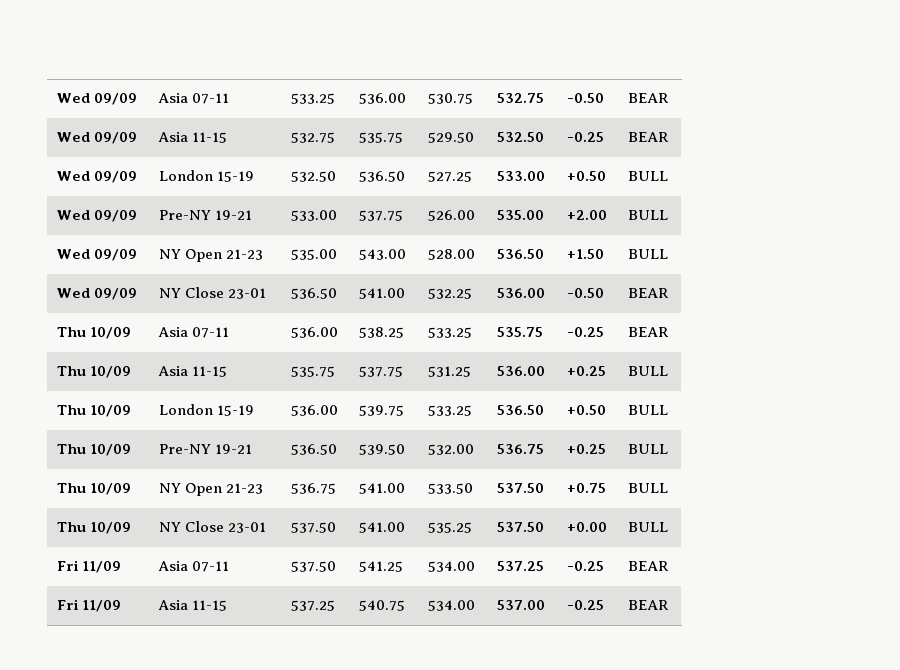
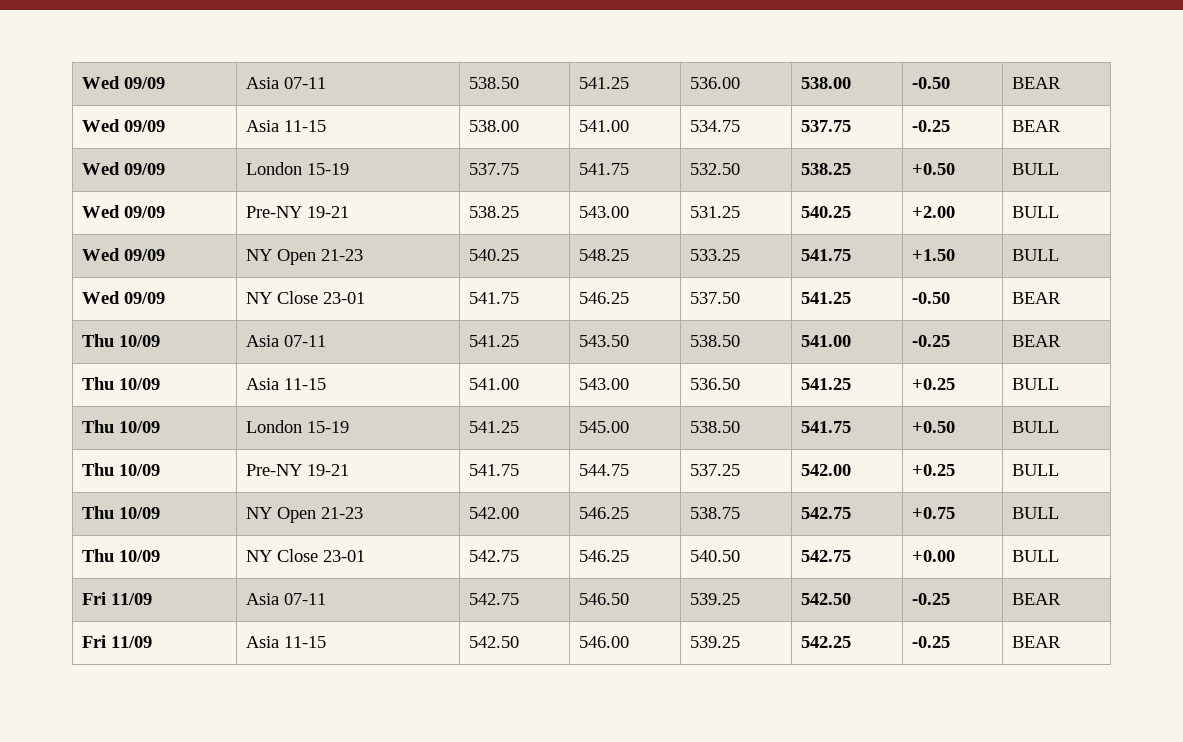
- Wed 09/09 | Asia 07-11 | 533.25 | 536.00 | 530.75 | 532.75 | -0.50 | BEAR
+ Wed 09/09 | Asia 07-11 | 538.50 | 541.25 | 536.00 | 538.00 | -0.50 | BEAR
- Wed 09/09 | Asia 11-15 | 532.75 | 535.75 | 529.50 | 532.50 | -0.25 | BEAR
+ Wed 09/09 | Asia 11-15 | 538.00 | 541.00 | 534.75 | 537.75 | -0.25 | BEAR
- Wed 09/09 | London 15-19 | 532.50 | 536.50 | 527.25 | 533.00 | +0.50 | BULL
+ Wed 09/09 | London 15-19 | 537.75 | 541.75 | 532.50 | 538.25 | +0.50 | BULL
- Wed 09/09 | Pre-NY 19-21 | 533.00 | 537.75 | 526.00 | 535.00 | +2.00 | BULL
+ Wed 09/09 | Pre-NY 19-21 | 538.25 | 543.00 | 531.25 | 540.25 | +2.00 | BULL
- Wed 09/09 | NY Open 21-23 | 535.00 | 543.00 | 528.00 | 536.50 | +1.50 | BULL
+ Wed 09/09 | NY Open 21-23 | 540.25 | 548.25 | 533.25 | 541.75 | +1.50 | BULL
- Wed 09/09 | NY Close 23-01 | 536.50 | 541.00 | 532.25 | 536.00 | -0.50 | BEAR
+ Wed 09/09 | NY Close 23-01 | 541.75 | 546.25 | 537.50 | 541.25 | -0.50 | BEAR
- Thu 10/09 | Asia 07-11 | 536.00 | 538.25 | 533.25 | 535.75 | -0.25 | BEAR
+ Thu 10/09 | Asia 07-11 | 541.25 | 543.50 | 538.50 | 541.00 | -0.25 | BEAR
- Thu 10/09 | Asia 11-15 | 535.75 | 537.75 | 531.25 | 536.00 | +0.25 | BULL
+ Thu 10/09 | Asia 11-15 | 541.00 | 543.00 | 536.50 | 541.25 | +0.25 | BULL
- Thu 10/09 | London 15-19 | 536.00 | 539.75 | 533.25 | 536.50 | +0.50 | BULL
+ Thu 10/09 | London 15-19 | 541.25 | 545.00 | 538.50 | 541.75 | +0.50 | BULL
- Thu 10/09 | Pre-NY 19-21 | 536.50 | 539.50 | 532.00 | 536.75 | +0.25 | BULL
+ Thu 10/09 | Pre-NY 19-21 | 541.75 | 544.75 | 537.25 | 542.00 | +0.25 | BULL
- Thu 10/09 | NY Open 21-23 | 536.75 | 541.00 | 533.50 | 537.50 | +0.75 | BULL
+ Thu 10/09 | NY Open 21-23 | 542.00 | 546.25 | 538.75 | 542.75 | +0.75 | BULL
- Thu 10/09 | NY Close 23-01 | 537.50 | 541.00 | 535.25 | 537.50 | +0.00 | BULL
+ Thu 10/09 | NY Close 23-01 | 542.75 | 546.25 | 540.50 | 542.75 | +0.00 | BULL
- Fri 11/09 | Asia 07-11 | 537.50 | 541.25 | 534.00 | 537.25 | -0.25 | BEAR
+ Fri 11/09 | Asia 07-11 | 542.75 | 546.50 | 539.25 | 542.50 | -0.25 | BEAR
- Fri 11/09 | Asia 11-15 | 537.25 | 540.75 | 534.00 | 537.00 | -0.25 | BEAR
+ Fri 11/09 | Asia 11-15 | 542.50 | 546.00 | 539.25 | 542.25 | -0.25 | BEAR

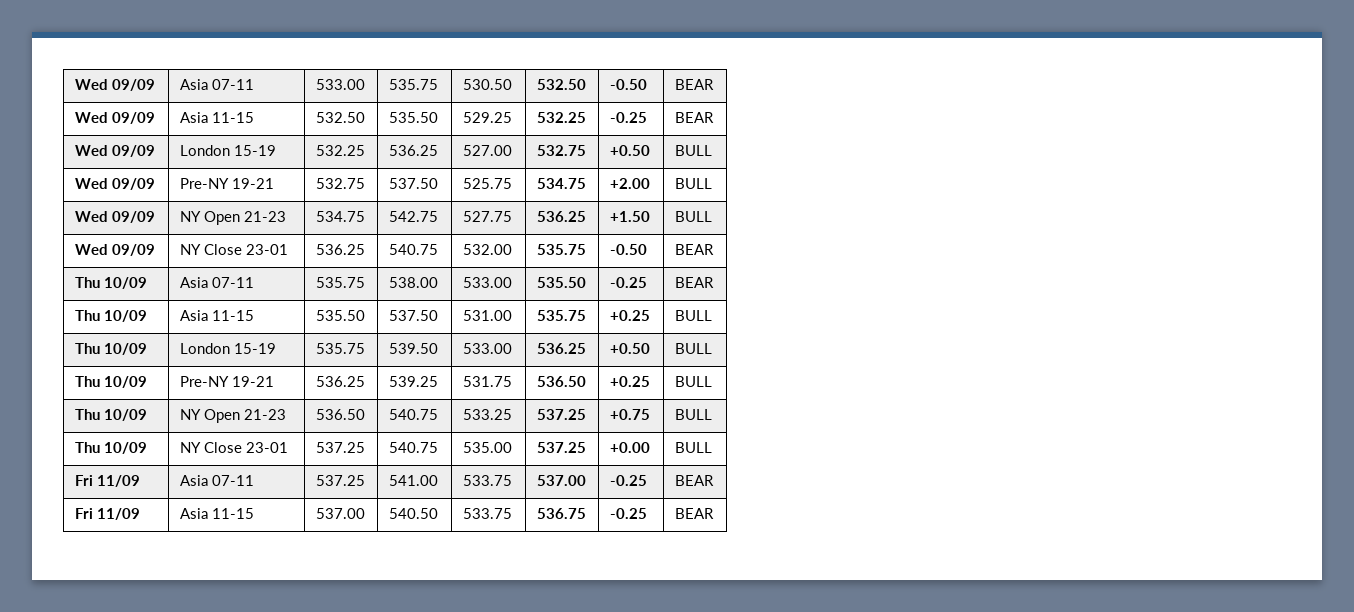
- Wed 09/09 | Asia 07-11 | 538.50 | 541.25 | 536.00 | 538.00 | -0.50 | BEAR
+ Wed 09/09 | Asia 07-11 | 533.00 | 535.75 | 530.50 | 532.50 | -0.50 | BEAR
- Wed 09/09 | Asia 11-15 | 538.00 | 541.00 | 534.75 | 537.75 | -0.25 | BEAR
+ Wed 09/09 | Asia 11-15 | 532.50 | 535.50 | 529.25 | 532.25 | -0.25 | BEAR
- Wed 09/09 | London 15-19 | 537.75 | 541.75 | 532.50 | 538.25 | +0.50 | BULL
+ Wed 09/09 | London 15-19 | 532.25 | 536.25 | 527.00 | 532.75 | +0.50 | BULL
- Wed 09/09 | Pre-NY 19-21 | 538.25 | 543.00 | 531.25 | 540.25 | +2.00 | BULL
+ Wed 09/09 | Pre-NY 19-21 | 532.75 | 537.50 | 525.75 | 534.75 | +2.00 | BULL
- Wed 09/09 | NY Open 21-23 | 540.25 | 548.25 | 533.25 | 541.75 | +1.50 | BULL
+ Wed 09/09 | NY Open 21-23 | 534.75 | 542.75 | 527.75 | 536.25 | +1.50 | BULL
- Wed 09/09 | NY Close 23-01 | 541.75 | 546.25 | 537.50 | 541.25 | -0.50 | BEAR
+ Wed 09/09 | NY Close 23-01 | 536.25 | 540.75 | 532.00 | 535.75 | -0.50 | BEAR
- Thu 10/09 | Asia 07-11 | 541.25 | 543.50 | 538.50 | 541.00 | -0.25 | BEAR
+ Thu 10/09 | Asia 07-11 | 535.75 | 538.00 | 533.00 | 535.50 | -0.25 | BEAR
- Thu 10/09 | Asia 11-15 | 541.00 | 543.00 | 536.50 | 541.25 | +0.25 | BULL
+ Thu 10/09 | Asia 11-15 | 535.50 | 537.50 | 531.00 | 535.75 | +0.25 | BULL
- Thu 10/09 | London 15-19 | 541.25 | 545.00 | 538.50 | 541.75 | +0.50 | BULL
+ Thu 10/09 | London 15-19 | 535.75 | 539.50 | 533.00 | 536.25 | +0.50 | BULL
- Thu 10/09 | Pre-NY 19-21 | 541.75 | 544.75 | 537.25 | 542.00 | +0.25 | BULL
+ Thu 10/09 | Pre-NY 19-21 | 536.25 | 539.25 | 531.75 | 536.50 | +0.25 | BULL
- Thu 10/09 | NY Open 21-23 | 542.00 | 546.25 | 538.75 | 542.75 | +0.75 | BULL
+ Thu 10/09 | NY Open 21-23 | 536.50 | 540.75 | 533.25 | 537.25 | +0.75 | BULL
- Thu 10/09 | NY Close 23-01 | 542.75 | 546.25 | 540.50 | 542.75 | +0.00 | BULL
+ Thu 10/09 | NY Close 23-01 | 537.25 | 540.75 | 535.00 | 537.25 | +0.00 | BULL
- Fri 11/09 | Asia 07-11 | 542.75 | 546.50 | 539.25 | 542.50 | -0.25 | BEAR
+ Fri 11/09 | Asia 07-11 | 537.25 | 541.00 | 533.75 | 537.00 | -0.25 | BEAR
- Fri 11/09 | Asia 11-15 | 542.50 | 546.00 | 539.25 | 542.25 | -0.25 | BEAR
+ Fri 11/09 | Asia 11-15 | 537.00 | 540.50 | 533.75 | 536.75 | -0.25 | BEAR

